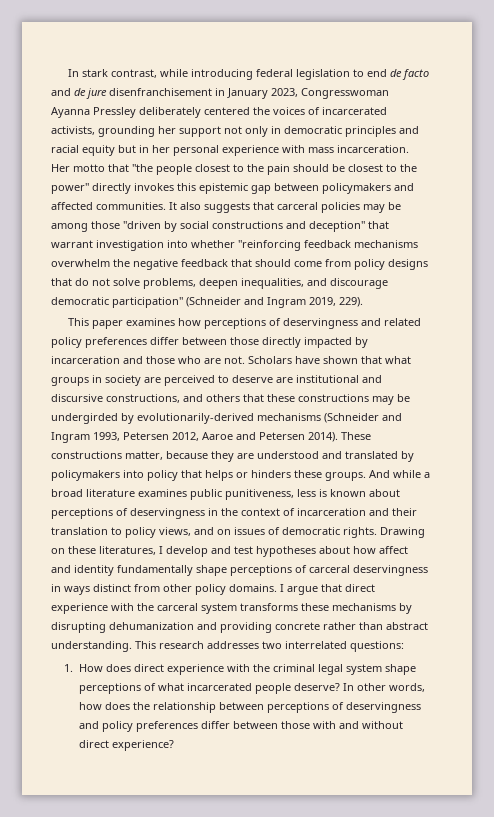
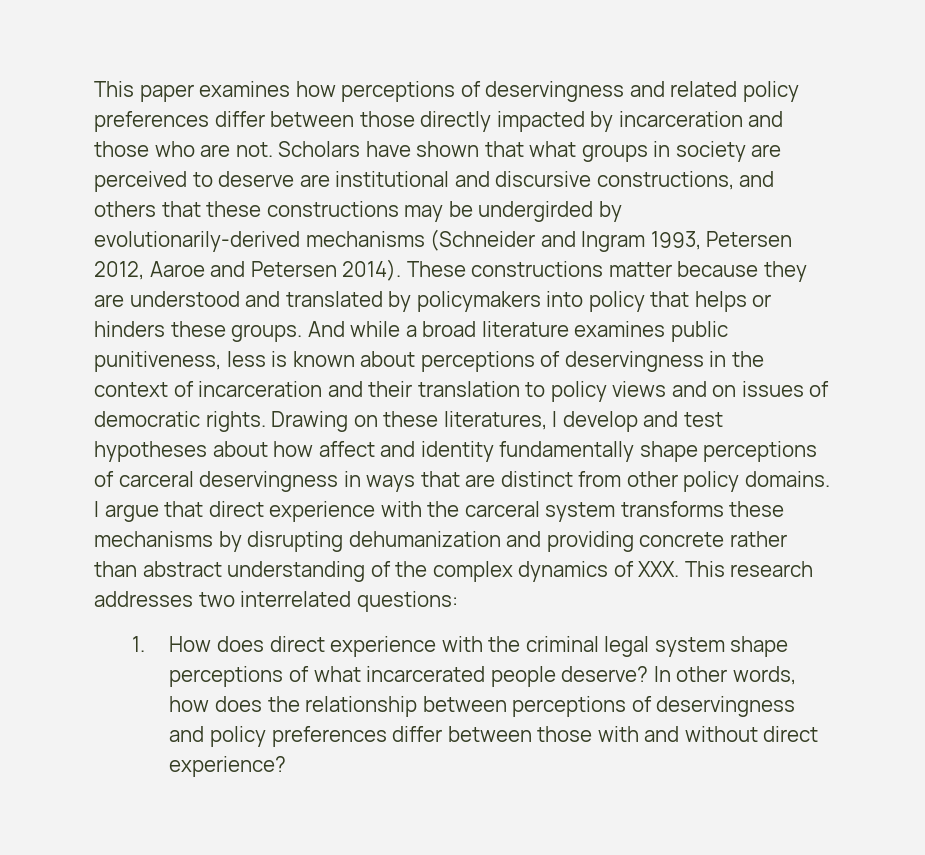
- In stark contrast, while introducing federal legislation to end de facto and de jure disenfranchisement in January 2023, Congresswoman Ayanna Pressley deliberately centered the voices of incarcerated activists, grounding her support not only in democratic principles and racial equity but in her personal experience with mass incarceration. Her motto that "the people closest to the pain should be closest to the power" directly invokes this epistemic gap between policymakers and affected communities. It also suggests that carceral policies may be among those "driven by social constructions and deception" that warrant investigation into whether "reinforcing feedback mechanisms overwhelm the negative feedback that should come from policy designs that do not solve problems, deepen inequalities, and discourage democratic participation" (Schneider and Ingram 2019, 229).
- These constructions matter, because they are understood and translated by policymakers into policy that helps or hinders these groups.
+ These constructions matter because they are understood and translated by policymakers into policy that helps or hinders these groups.
- And while a broad literature examines public punitiveness, less is known about perceptions of deservingness in the context of incarceration and their translation to policy views, and on issues of democratic rights.
+ And while a broad literature examines public punitiveness, less is known about perceptions of deservingness in the context of incarceration and their translation to policy views and on issues of democratic rights.
- Drawing on these literatures, I develop and test hypotheses about how affect and identity fundamentally shape perceptions of carceral deservingness in ways distinct from other policy domains.
+ Drawing on these literatures, I develop and test hypotheses about how affect and identity fundamentally shape perceptions of carceral deservingness in ways that are distinct from other policy domains.
- I argue that direct experience with the carceral system transforms these mechanisms by disrupting dehumanization and providing concrete rather than abstract understanding. This research addresses two interrelated questions:
+ I argue that direct experience with the carceral system transforms these mechanisms by disrupting dehumanization and providing concrete rather than abstract understanding of the complex dynamics of XXX. This research addresses two interrelated questions:

